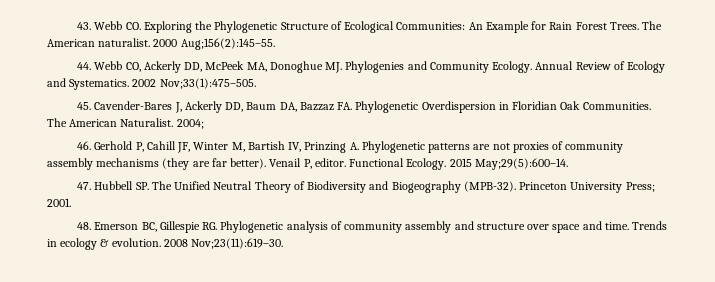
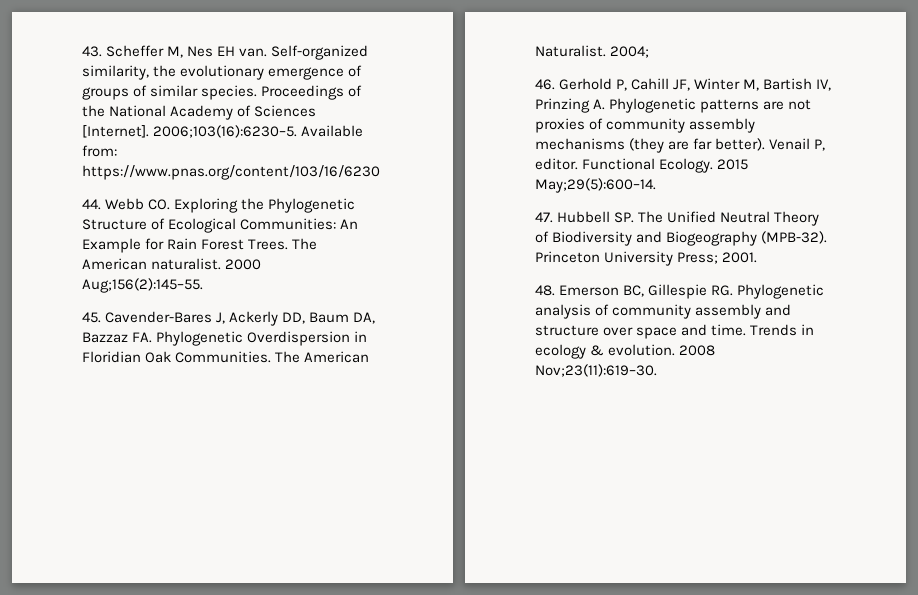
- 43. Webb CO. Exploring the Phylogenetic Structure of Ecological Communities: An Example for Rain Forest Trees.
+ 43. Scheffer M, Nes EH van. Self-organized similarity, the evolutionary emergence of groups of similar species. Proceedings of the National Academy of Sciences [Internet]. 2006;103(16):6230–5. Available from: https://www.pnas.org/content/103/16/6230
+ 44. Webb CO. Exploring the Phylogenetic Structure of Ecological Communities: An Example for Rain Forest Trees.
- 44. Webb CO, Ackerly DD, McPeek MA, Donoghue MJ. Phylogenies and Community Ecology. Annual Review of Ecology and Systematics. 2002 Nov;33(1):475–505.

